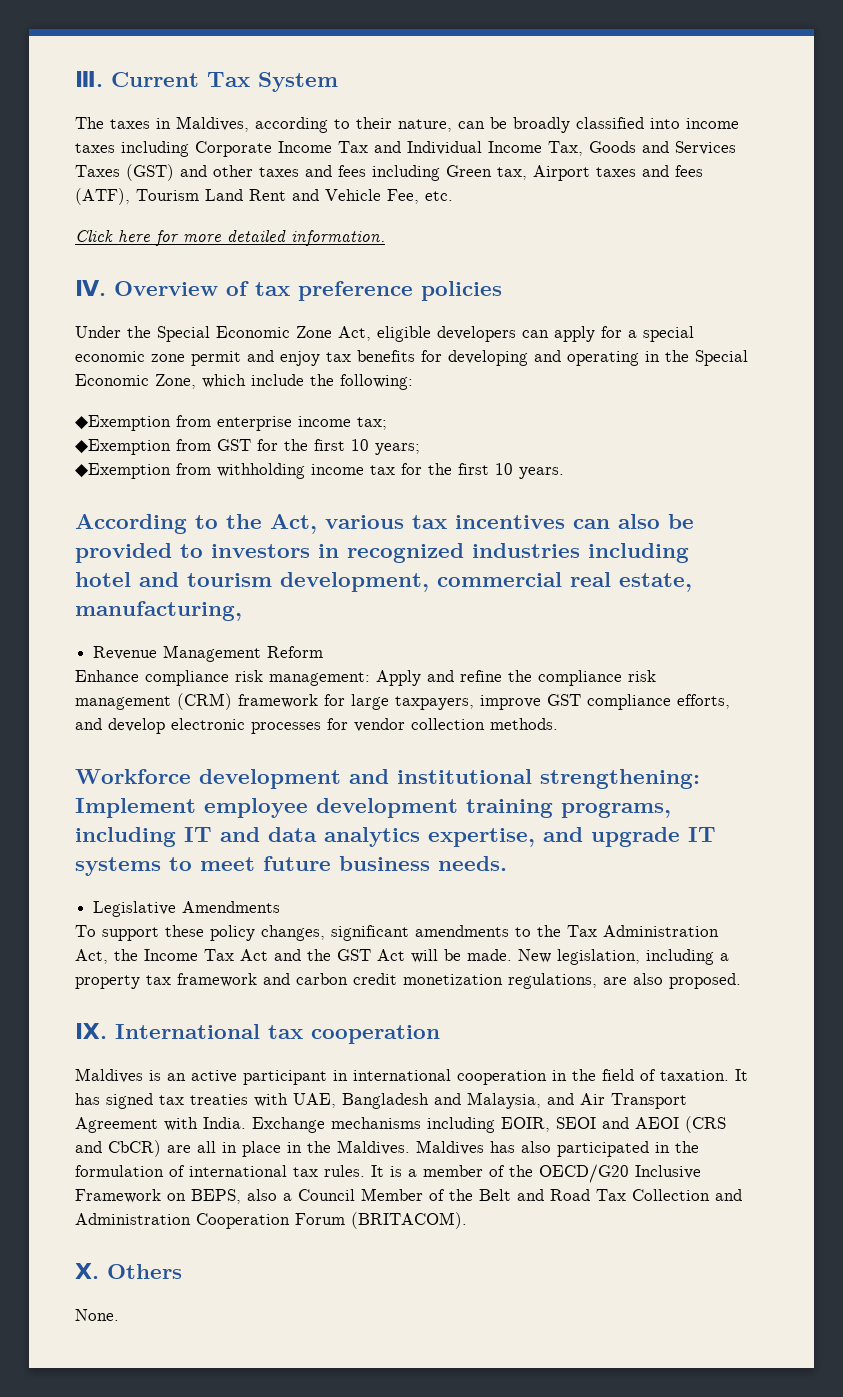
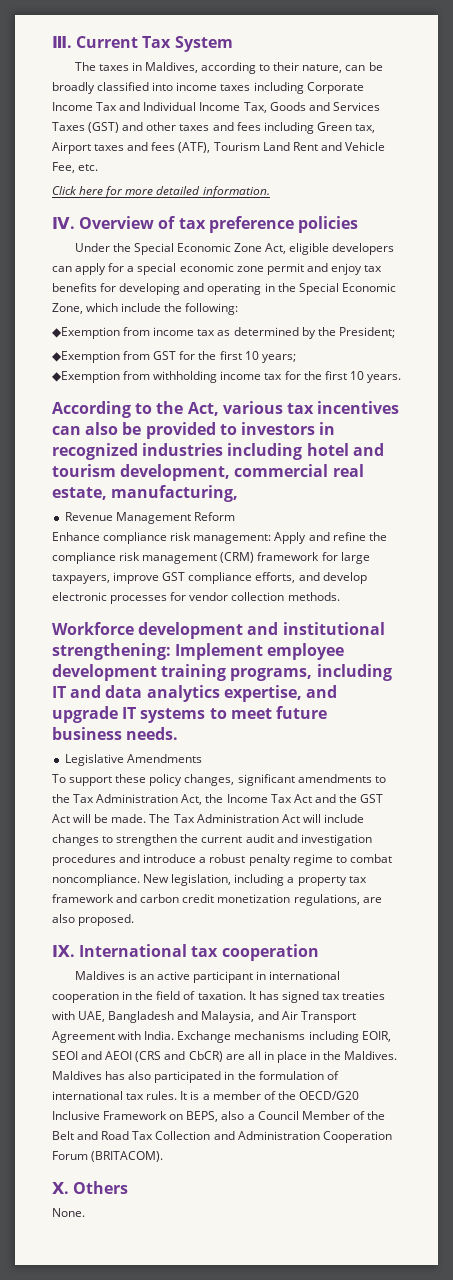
- ◆Exemption from enterprise income tax;
+ ◆Exemption from income tax as determined by the President;
+ The Tax Administration Act will include changes to strengthen the current audit and investigation procedures and introduce a robust penalty regime to combat noncompliance.

